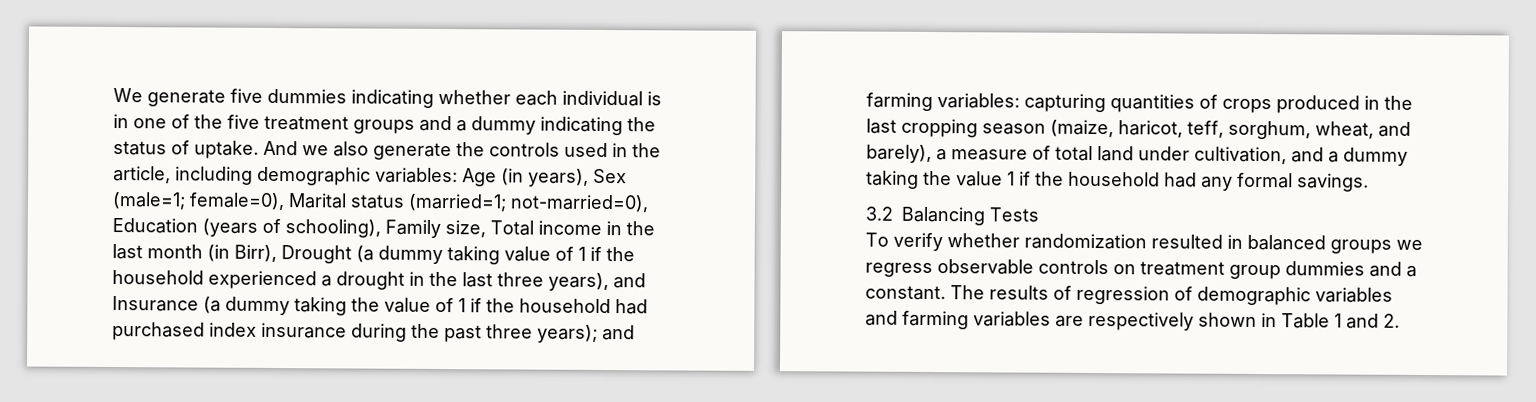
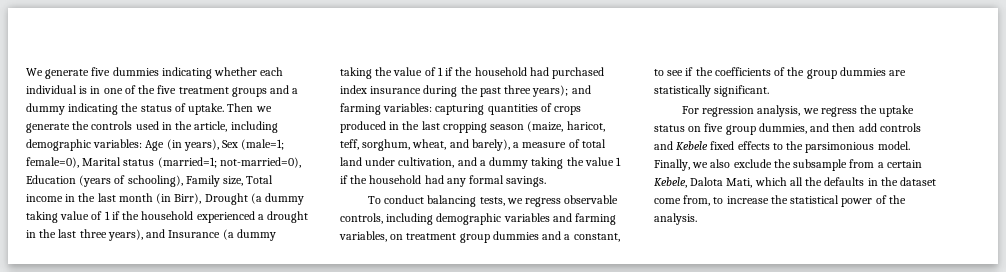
- And we also generate the controls used in the article, including demographic variables:
+ Then we generate the controls used in the article, including demographic variables:
- 3.2 Balancing Tests
- To verify whether randomization resulted in balanced groups we regress observable controls on treatment group dummies and a constant. The results of regression of demographic variables and farming variables are respectively shown in Table 1 and 2.
+ To conduct balancing tests, we regress observable controls, including demographic variables and farming variables, on treatment group dummies and a constant, to see if the coefficients of the group dummies are statistically significant.
+ For regression analysis, we regress the uptake status on five group dummies, and then add controls and Kebele fixed effects to the parsimonious model. Finally, we also exclude the subsample from a certain Kebele, Dalota Mati, which all the defaults in the dataset come from, to increase the statistical power of the analysis.

